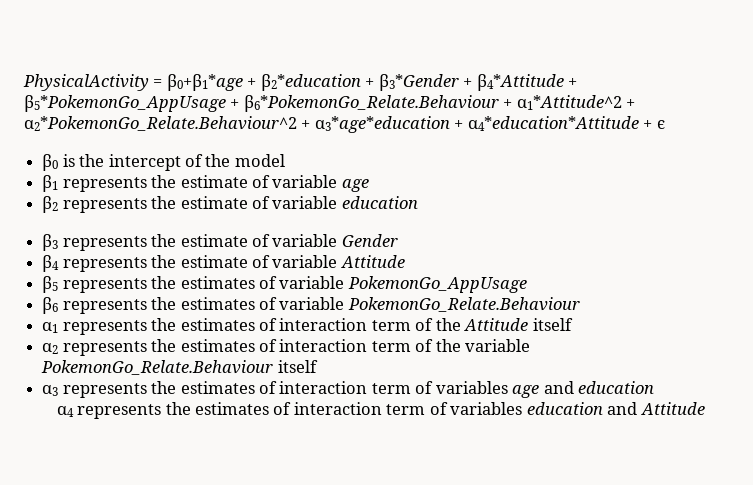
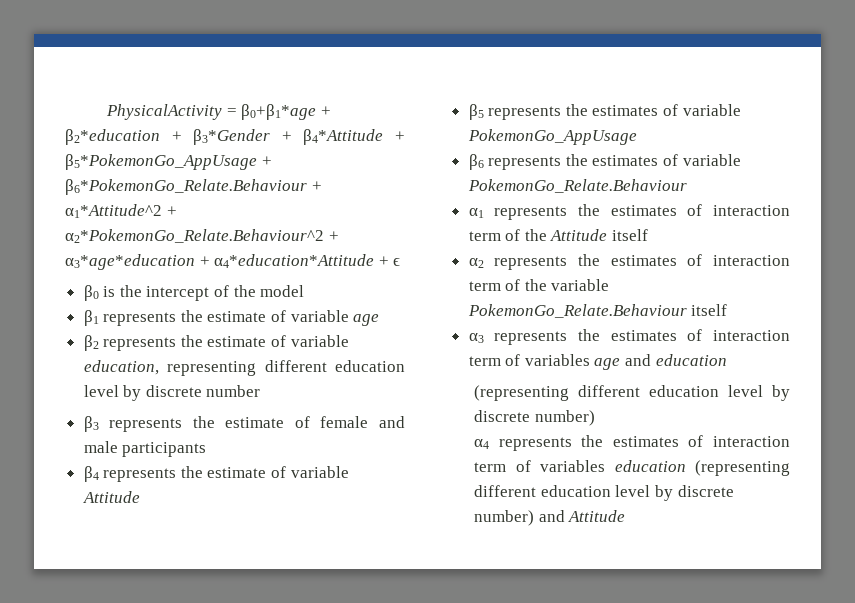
- β2 represents the estimate of variable education
+ β2 represents the estimate of variable education, representing different education level by discrete number
- β3 represents the estimate of variable Gender
+ β3 represents the estimate of female and male participants
  α3 represents the estimates of interaction term of variables age and education
+ (representing different education level by discrete number)
- α4 represents the estimates of interaction term of variables education and Attitude
+ α4 represents the estimates of interaction term of variables education (representing different education level by discrete number) and Attitude

